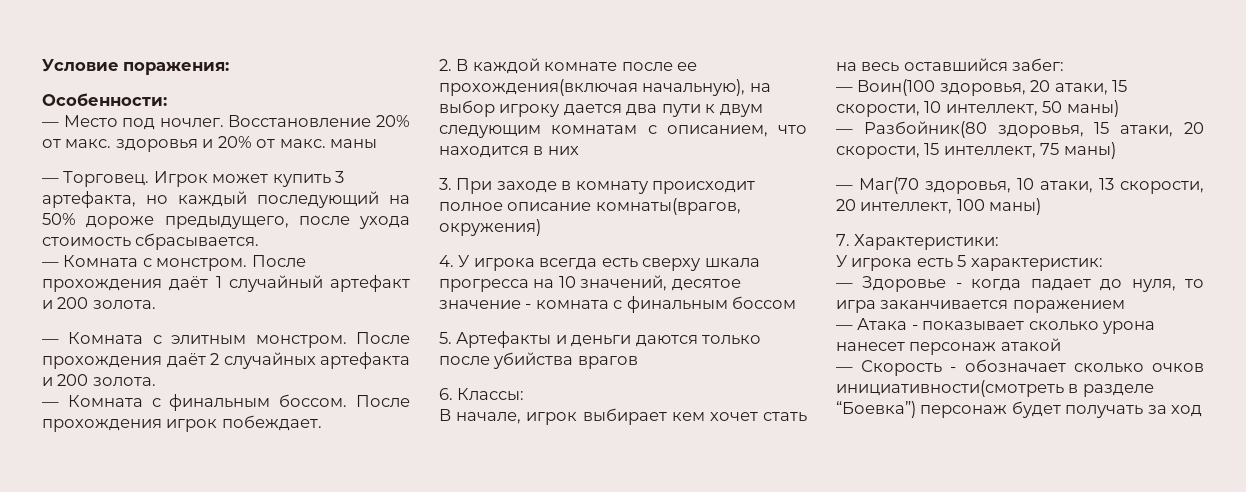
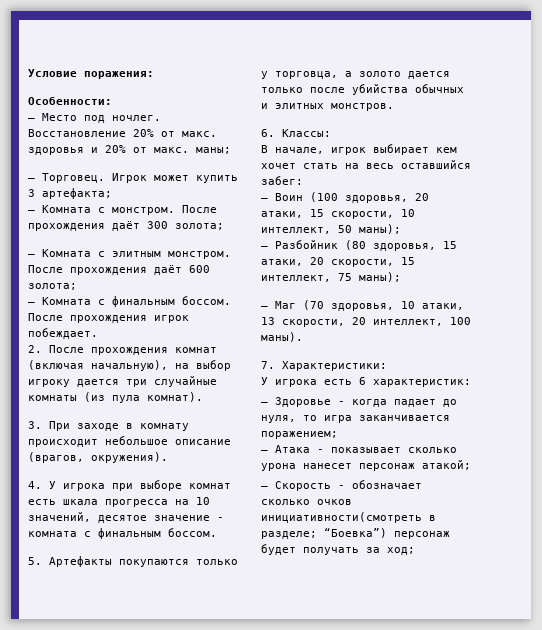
- Восстановление 20% от макс. здоровья и 20% от макс. маны
+ Восстановление 20% от макс. здоровья и 20% от макс. маны;
- Игрок может купить 3 артефакта, но каждый последующий на 50% дороже предыдущего, после ухода стоимость сбрасывается.
+ Игрок может купить 3 артефакта;
- После прохождения даёт 1 случайный артефакт и 200 золота.
+ После прохождения даёт 300 золота;
- После прохождения даёт 2 случайных артефакта и 200 золота.
+ После прохождения даёт 600 золота;
- 2. В каждой комнате после ее прохождения(включая начальную), на выбор игроку дается два пути к двум следующим комнатам с описанием, что находится в них
+ 2. После прохождения комнат (включая начальную), на выбор игроку дается три случайные комнаты (из пула комнат).
- 3. При заходе в комнату происходит полное описание комнаты(врагов, окружения)
+ 3. При заходе в комнату происходит небольшое описание (врагов, окружения).
- 4. У игрока всегда есть сверху шкала прогресса на 10 значений, десятое значение - комната с финальным боссом
+ 4. У игрока при выборе комнат есть шкала прогресса на 10 значений, десятое значение - комната с финальным боссом.
- 5. Артефакты и деньги даются только после убийства врагов
+ 5. Артефакты покупаются только у торговца, а золото дается только после убийства обычных и элитных монстров.
- — Воин(100 здоровья, 20 атаки, 15 скорости, 10 интеллект, 50 маны)
- — Разбойник(80 здоровья, 15 атаки, 20 скорости, 15 интеллект, 75 маны)
- — Маг(70 здоровья, 10 атаки, 13 скорости, 20 интеллект, 100 маны)
+ — Воин (100 здоровья, 20 атаки, 15 скорости, 10 интеллект, 50 маны);
+ — Разбойник (80 здоровья, 15 атаки, 20 скорости, 15 интеллект, 75 маны);
+ — Маг (70 здоровья, 10 атаки, 13 скорости, 20 интеллект, 100 маны).
- У игрока есть 5 характеристик:
+ У игрока есть 6 характеристик:
- — Здоровье - когда падает до нуля, то игра заканчивается поражением
+ — Здоровье - когда падает до нуля, то игра заканчивается поражением;
- — Атака - показывает сколько урона нанесет персонаж атакой
+ — Атака - показывает сколько урона нанесет персонаж атакой;
- — Скорость - обозначает сколько очков инициативности(смотреть в разделе “Боевка”) персонаж будет получать за ход
+ — Скорость - обозначает сколько очков инициативности(смотреть в разделе; “Боевка”) персонаж будет получать за ход;

